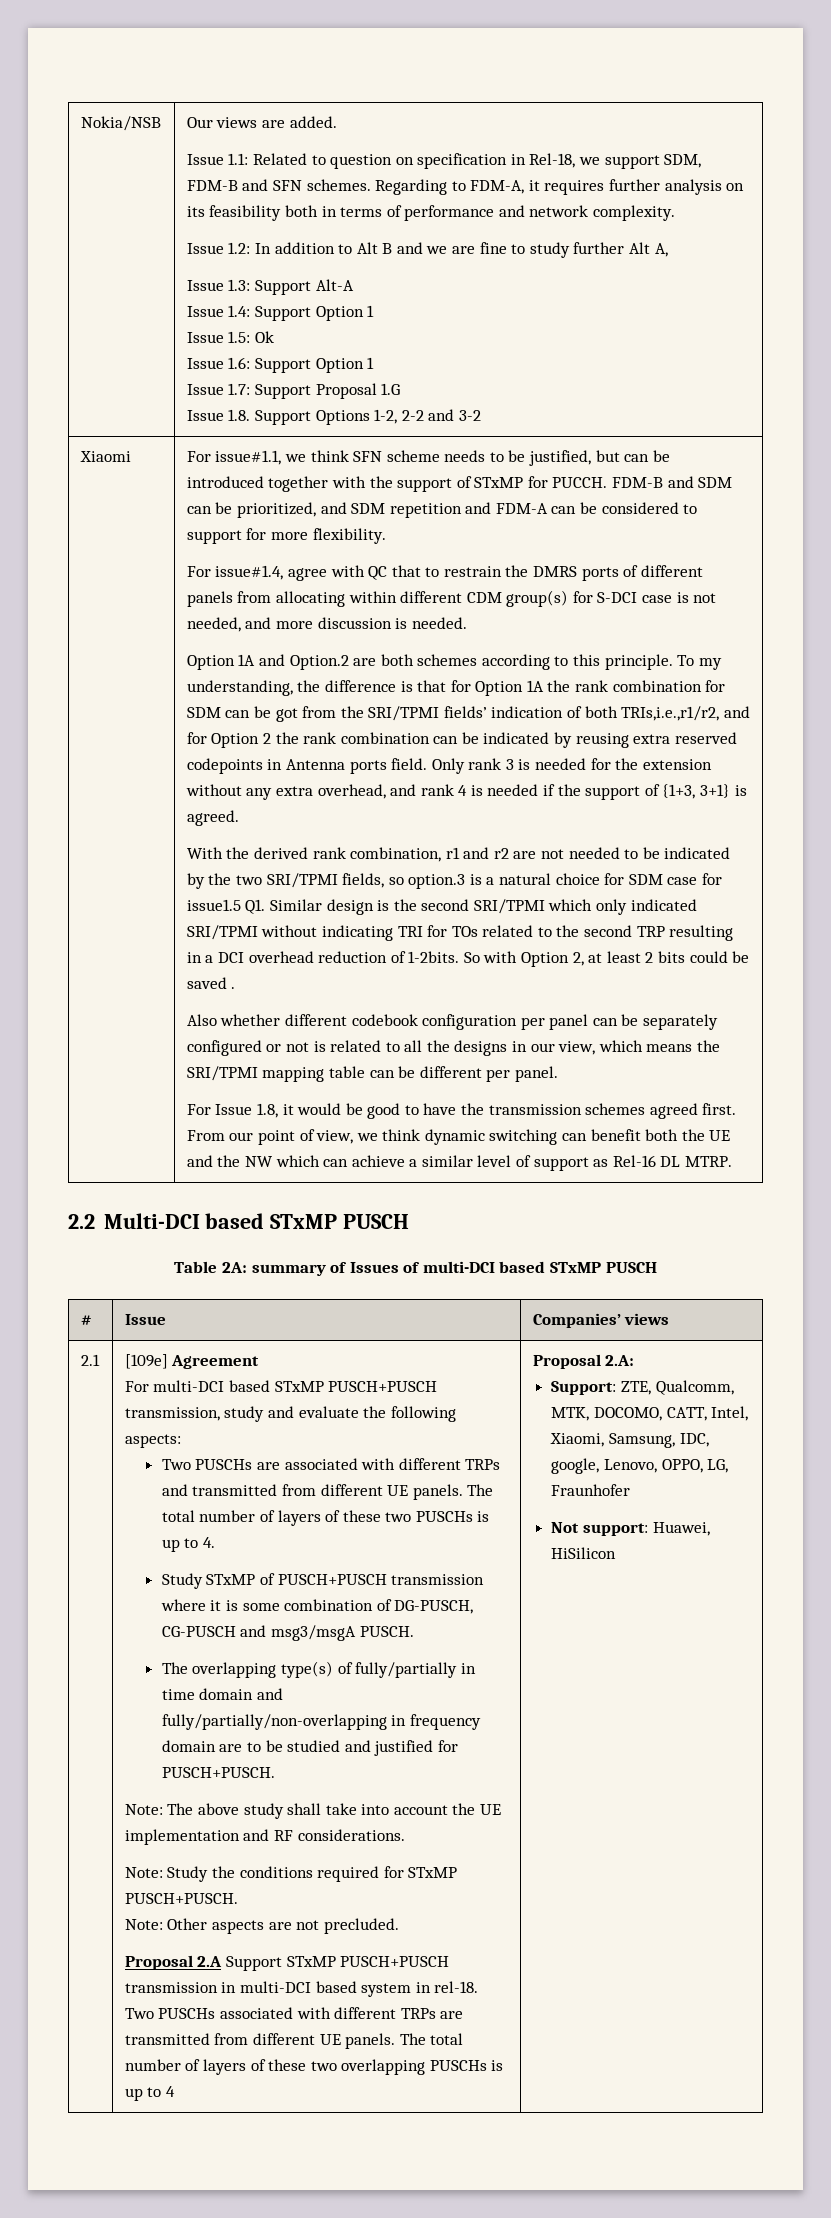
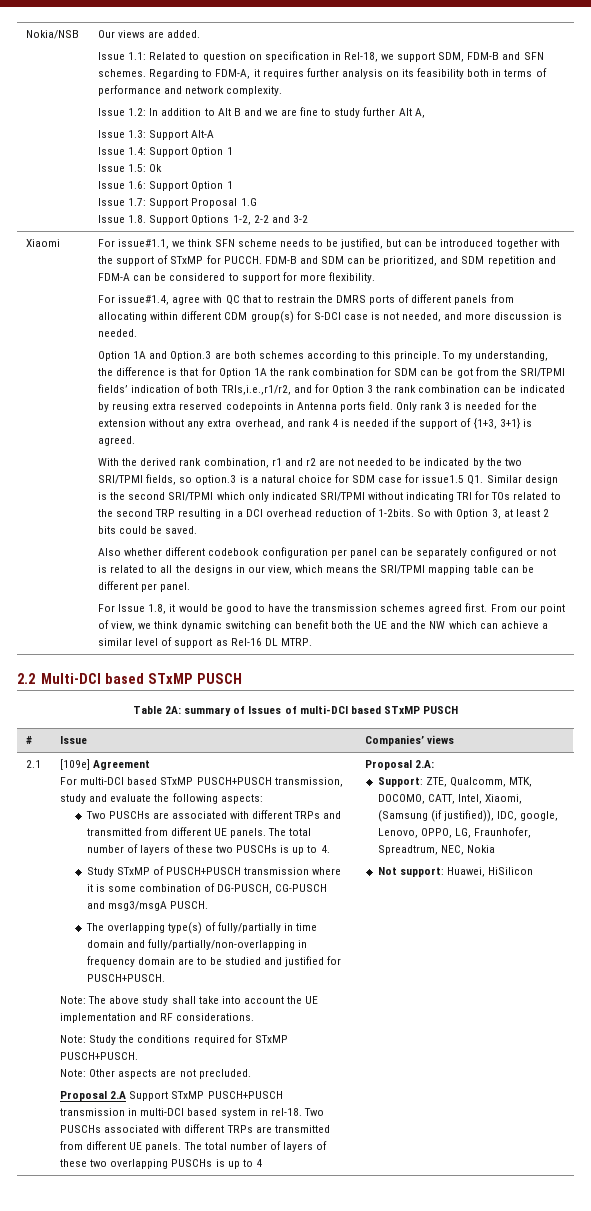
- Option 1A and Option.2 are both schemes according to this principle.
+ Option 1A and Option.3 are both schemes according to this principle.
- To my understanding, the difference is that for Option 1A the rank combination for SDM can be got from the SRI/TPMI fields’ indication of both TRIs,i.e.,r1/r2, and for Option 2 the rank combination can be indicated by reusing extra reserved codepoints in Antenna ports field.
+ To my understanding, the difference is that for Option 1A the rank combination for SDM can be got from the SRI/TPMI fields’ indication of both TRIs,i.e.,r1/r2, and for Option 3 the rank combination can be indicated by reusing extra reserved codepoints in Antenna ports field.
- So with Option 2, at least 2 bits could be saved .
+ So with Option 3, at least 2 bits could be saved.
- Support: ZTE, Qualcomm, MTK, DOCOMO, CATT, Intel, Xiaomi, Samsung, IDC, google, Lenovo, OPPO, LG, Fraunhofer
+ Support: ZTE, Qualcomm, MTK, DOCOMO, CATT, Intel, Xiaomi, (Samsung (if justified)), IDC, google, Lenovo, OPPO, LG, Fraunhofer, Spreadtrum, NEC, Nokia

